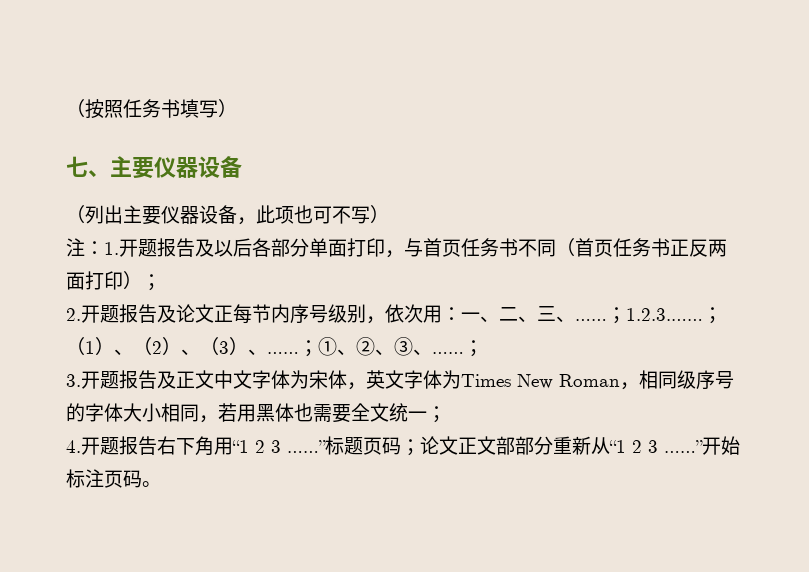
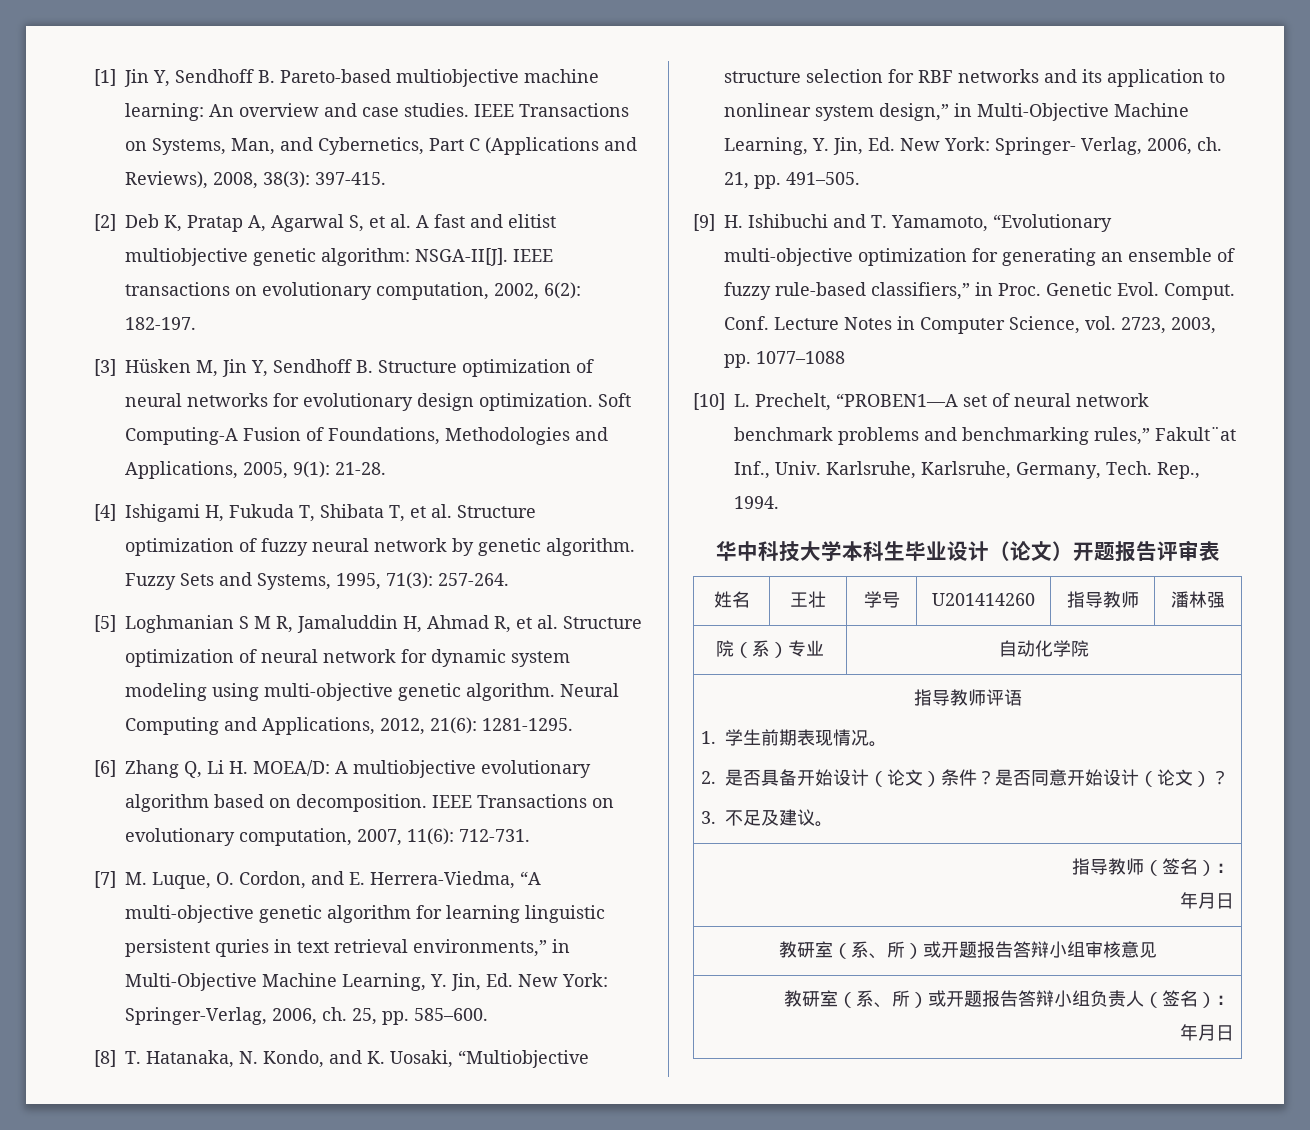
- （按照任务书填写）
- 七、主要仪器设备
- （列出主要仪器设备，此项也可不写）
- 注：1.开题报告及以后各部分单面打印，与首页任务书不同（首页任务书正反两面打印）；
- 2.开题报告及论文正每节内序号级别，依次用：一、二、三、……；1.2.3.……；（1）、（2）、（3）、……；①、②、③、……；
- 3.开题报告及正文中文字体为宋体，英文字体为Times New Roman，相同级序号的字体大小相同，若用黑体也需要全文统一；
- 4.开题报告右下角用“1 2 3 ……”标题页码；论文正文部部分重新从“1 2 3 ……”开始标注页码。
+ [1] Jin Y, Sendhoff B. Pareto-based multiobjective machine learning: An overview and case studies. IEEE Transactions on Systems, Man, and Cybernetics, Part C (Applications and Reviews), 2008, 38(3): 397-415.
+ [2] Deb K, Pratap A, Agarwal S, et al. A fast and elitist multiobjective genetic algorithm: NSGA-II[J]. IEEE transactions on evolutionary computation, 2002, 6(2): 182-197.
+ [3] Hüsken M, Jin Y, Sendhoff B. Structure optimization of neural networks for evolutionary design optimization. Soft Computing-A Fusion of Foundations, Methodologies and Applications, 2005, 9(1): 21-28.
+ [4] Ishigami H, Fukuda T, Shibata T, et al. Structure optimization of fuzzy neural network by genetic algorithm. Fuzzy Sets and Systems, 1995, 71(3): 257-264.
+ [5] Loghmanian S M R, Jamaluddin H, Ahmad R, et al. Structure optimization of neural network for dynamic system modeling using multi-objective genetic algorithm. Neural Computing and Applications, 2012, 21(6): 1281-1295.
+ [6] Zhang Q, Li H. MOEA/D: A multiobjective evolutionary algorithm based on decomposition. IEEE Transactions on evolutionary computation, 2007, 11(6): 712-731.
+ [7] M. Luque, O. Cordon, and E. Herrera-Viedma, “A multi-objective genetic algorithm for learning linguistic persistent quries in text retrieval environments,” in Multi-Objective Machine Learning, Y. Jin, Ed. New York: Springer-Verlag, 2006, ch. 25, pp. 585–600.
+ [8] T. Hatanaka, N. Kondo, and K. Uosaki, “Multiobjective structure selection for RBF networks and its application to nonlinear system design,” in Multi-Objective Machine Learning, Y. Jin, Ed. New York: Springer- Verlag, 2006, ch. 21, pp. 491–505.
+ [9] H. Ishibuchi and T. Yamamoto, “Evolutionary multi-objective optimization for generating an ensemble of fuzzy rule-based classifiers,” in Proc. Genetic Evol. Comput. Conf. Lecture Notes in Computer Science, vol. 2723, 2003, pp. 1077–1088
+ [10] L. Prechelt, “PROBEN1—A set of neural network benchmark problems and benchmarking rules,” Fakult¨at Inf., Univ. Karlsruhe, Karlsruhe, Germany, Tech. Rep., 1994.
+ 华中科技大学本科生毕业设计（论文）开题报告评审表
+ 姓名 | 王壮 | 学号 | U201414260 | 指导教师 | 潘林强
+ 院（系）专业 | 自动化学院
+ 指导教师评语
+ 1.学生前期表现情况。
+ 2.是否具备开始设计（论文）条件？是否同意开始设计（论文）？
+ 3.不足及建议。
+ 指导教师（签名）：
+ 年月日
+ 教研室（系、所）或开题报告答辩小组审核意见
+ 教研室（系、所）或开题报告答辩小组负责人（签名）：
+ 年月日

